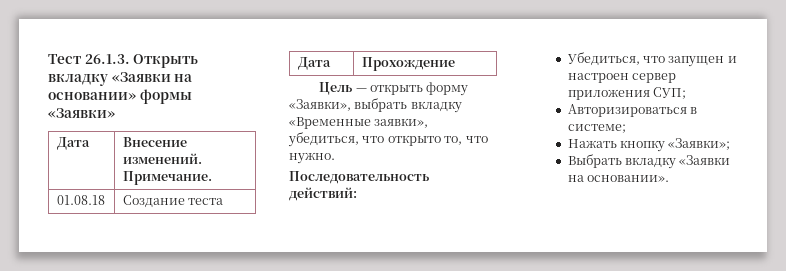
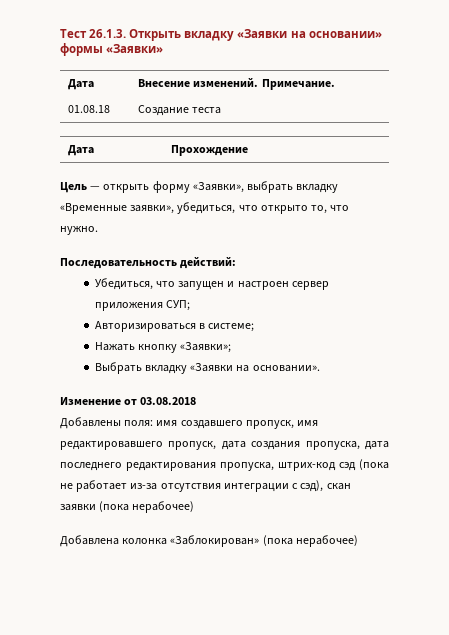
+ Изменение от 03.08.2018
+ Добавлены поля: имя создавшего пропуск, имя редактировавшего пропуск, дата создания пропуска, дата последнего редактирования пропуска, штрих-код сэд (пока не работает из-за отсутствия интеграции с сэд), скан заявки (пока нерабочее)
+ Добавлена колонка «Заблокирован» (пока нерабочее)

